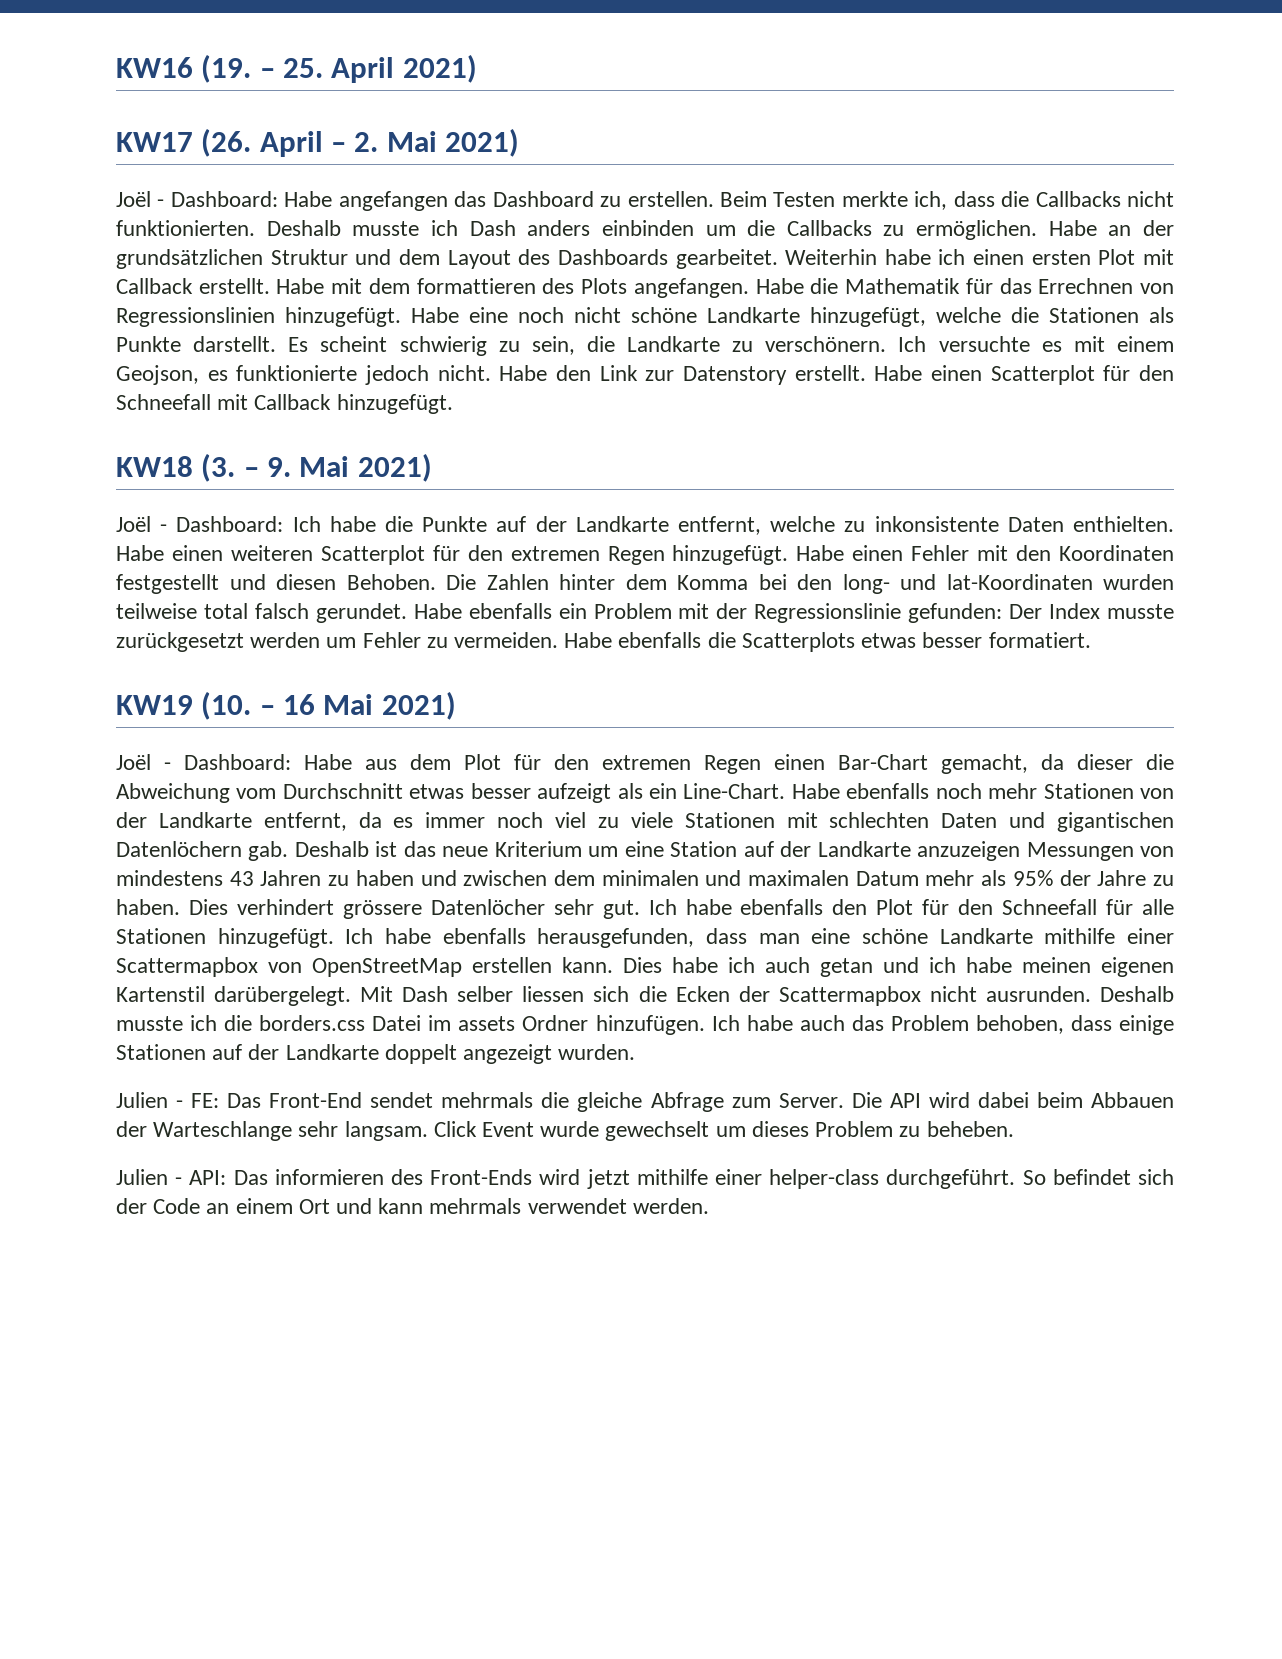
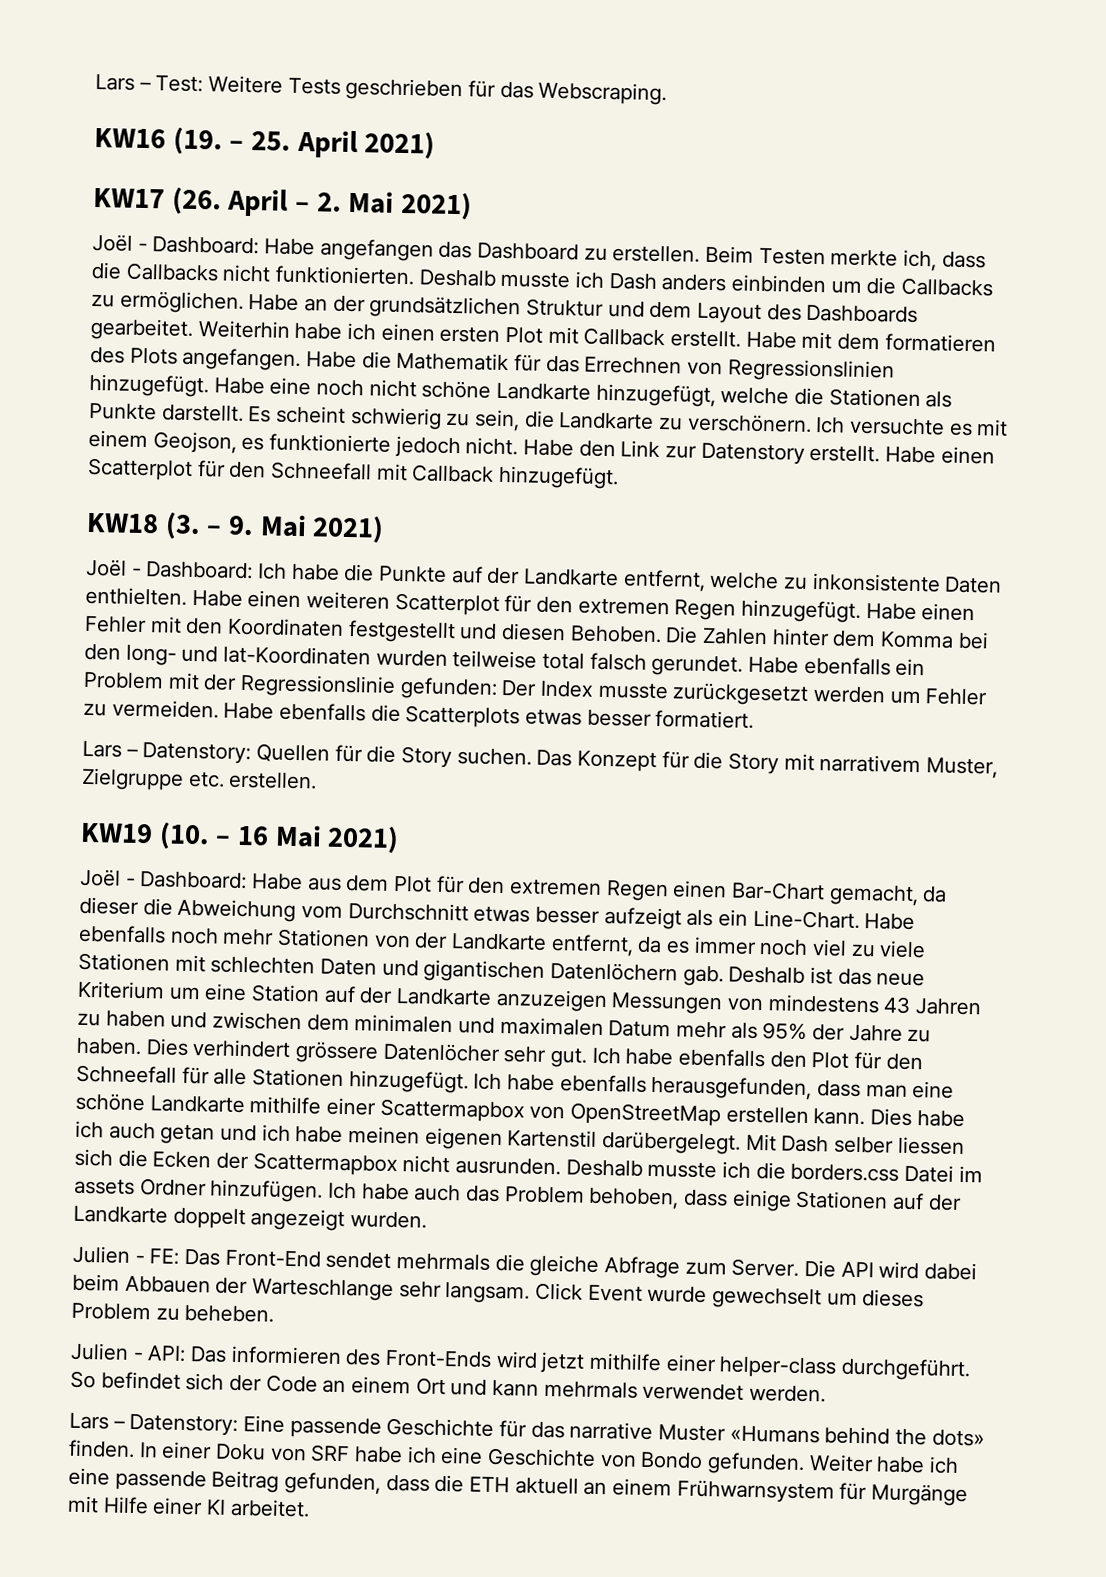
+ Lars – Test: Weitere Tests geschrieben für das Webscraping.
- Habe mit dem formattieren des Plots angefangen.
+ Habe mit dem formatieren des Plots angefangen.
+ Lars – Datenstory: Quellen für die Story suchen. Das Konzept für die Story mit narrativem Muster, Zielgruppe etc. erstellen.
+ Lars – Datenstory: Eine passende Geschichte für das narrative Muster «Humans behind the dots» finden. In einer Doku von SRF habe ich eine Geschichte von Bondo gefunden. Weiter habe ich eine passende Beitrag gefunden, dass die ETH aktuell an einem Frühwarnsystem für Murgänge mit Hilfe einer KI arbeitet.

